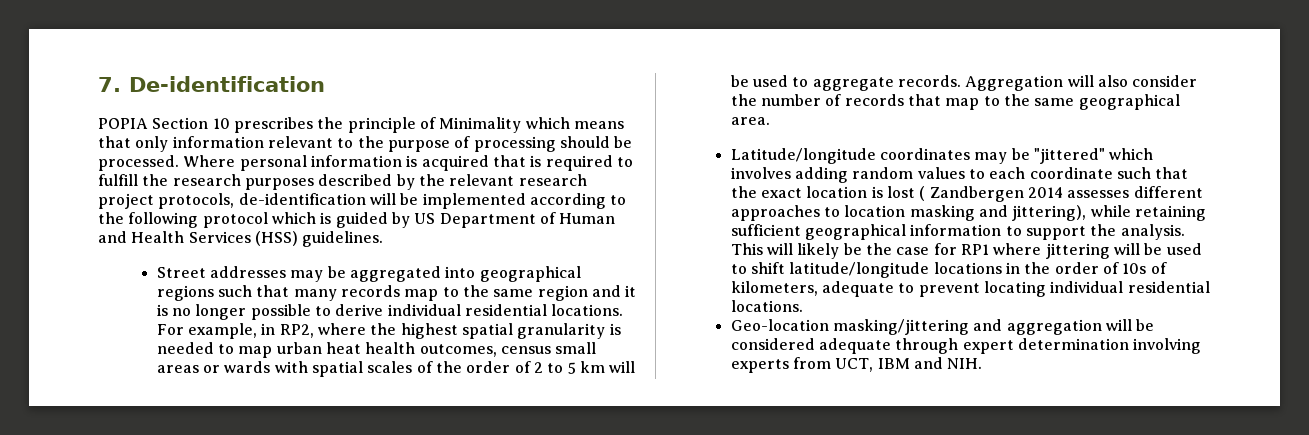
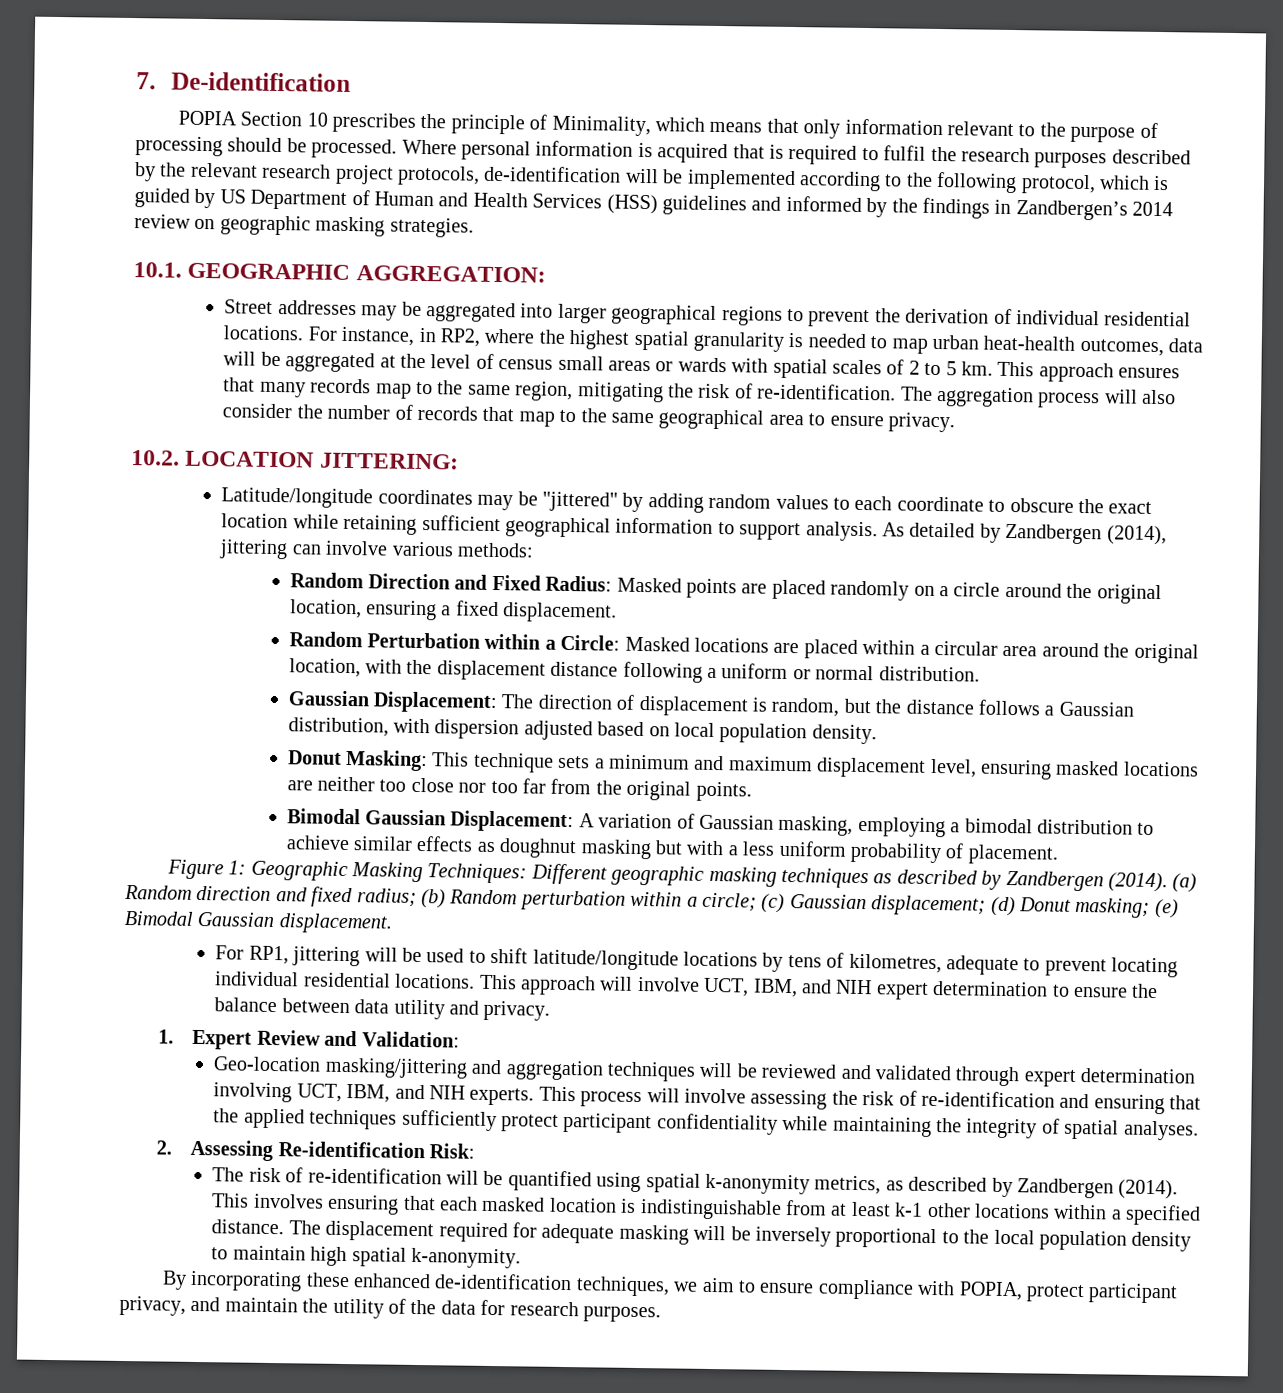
- POPIA Section 10 prescribes the principle of Minimality which means that only information relevant to the purpose of processing should be processed.
+ POPIA Section 10 prescribes the principle of Minimality, which means that only information relevant to the purpose of processing should be processed.
- Where personal information is acquired that is required to fulfill the research purposes described by the relevant research project protocols, de-identification will be implemented according to the following protocol which is guided by US Department of Human and Health Services (HSS) guidelines.
+ Where personal information is acquired that is required to fulfil the research purposes described by the relevant research project protocols, de-identification will be implemented according to the following protocol, which is guided by US Department of Human and Health Services (HSS) guidelines and informed by the findings in Zandbergen’s 2014 review on geographic masking strategies.
+ 10.1. GEOGRAPHIC AGGREGATION:
- Street addresses may be aggregated into geographical regions such that many records map to the same region and it is no longer possible to derive individual residential locations.
+ Street addresses may be aggregated into larger geographical regions to prevent the derivation of individual residential locations.
- For example, in RP2, where the highest spatial granularity is needed to map urban heat health outcomes, census small areas or wards with spatial scales of the order of 2 to 5 km will be used to aggregate records. Aggregation will also consider the number of records that map to the same geographical area.
+ For instance, in RP2, where the highest spatial granularity is needed to map urban heat-health outcomes, data will be aggregated at the level of census small areas or wards with spatial scales of 2 to 5 km. This approach ensures that many records map to the same region, mitigating the risk of re-identification. The aggregation process will also consider the number of records that map to the same geographical area to ensure privacy.
+ 10.2. LOCATION JITTERING:
- Latitude/longitude coordinates may be "jittered" which involves adding random values to each coordinate such that the exact location is lost ( Zandbergen 2014 assesses different approaches to location masking and jittering), while retaining sufficient geographical information to support the analysis. This will likely be the case for RP1 where jittering will be used to shift latitude/longitude locations in the order of 10s of kilometers, adequate to prevent locating individual residential locations.
+ Latitude/longitude coordinates may be "jittered" by adding random values to each coordinate to obscure the exact location while retaining sufficient geographical information to support analysis. As detailed by Zandbergen (2014), jittering can involve various methods:
+ Random Direction and Fixed Radius: Masked points are placed randomly on a circle around the original location, ensuring a fixed displacement.
+ Random Perturbation within a Circle: Masked locations are placed within a circular area around the original location, with the displacement distance following a uniform or normal distribution.
+ Gaussian Displacement: The direction of displacement is random, but the distance follows a Gaussian distribution, with dispersion adjusted based on local population density.
+ Donut Masking: This technique sets a minimum and maximum displacement level, ensuring masked locations are neither too close nor too far from the original points.
+ Bimodal Gaussian Displacement: A variation of Gaussian masking, employing a bimodal distribution to achieve similar effects as doughnut masking but with a less uniform probability of placement.
+ Figure 1: Geographic Masking Techniques: Different geographic masking techniques as described by Zandbergen (2014). (a) Random direction and fixed radius; (b) Random perturbation within a circle; (c) Gaussian displacement; (d) Donut masking; (e) Bimodal Gaussian displacement.
+ For RP1, jittering will be used to shift latitude/longitude locations by tens of kilometres, adequate to prevent locating individual residential locations. This approach will involve UCT, IBM, and NIH expert determination to ensure the balance between data utility and privacy.
+ 1. Expert Review and Validation:
- Geo-location masking/jittering and aggregation will be considered adequate through expert determination involving experts from UCT, IBM and NIH.
+ Geo-location masking/jittering and aggregation techniques will be reviewed and validated through expert determination involving UCT, IBM, and NIH experts. This process will involve assessing the risk of re-identification and ensuring that the applied techniques sufficiently protect participant confidentiality while maintaining the integrity of spatial analyses.
+ 2. Assessing Re-identification Risk:
+ The risk of re-identification will be quantified using spatial k-anonymity metrics, as described by Zandbergen (2014). This involves ensuring that each masked location is indistinguishable from at least k-1 other locations within a specified distance. The displacement required for adequate masking will be inversely proportional to the local population density to maintain high spatial k-anonymity.
+ By incorporating these enhanced de-identification techniques, we aim to ensure compliance with POPIA, protect participant privacy, and maintain the utility of the data for research purposes.

